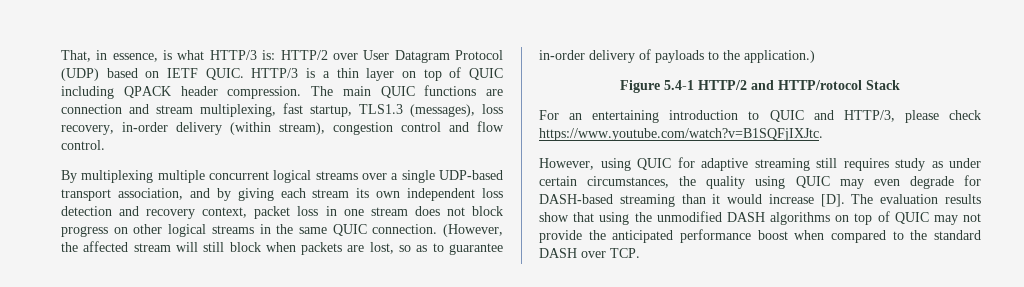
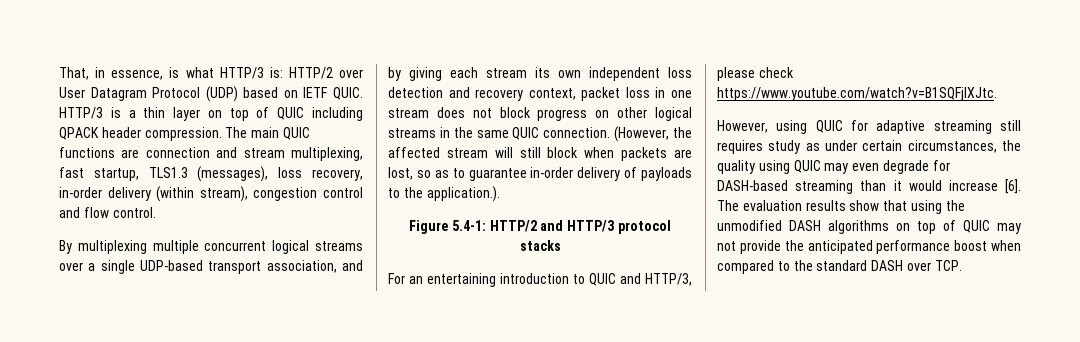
- (However, the affected stream will still block when packets are lost, so as to guarantee in-order delivery of payloads to the application.)
+ (However, the affected stream will still block when packets are lost, so as to guarantee in-order delivery of payloads to the application.).
- Figure 5.4-1 HTTP/2 and HTTP/rotocol Stack
+ Figure 5.4-1: HTTP/2 and HTTP/3 protocol stacks
- However, using QUIC for adaptive streaming still requires study as under certain circumstances, the quality using QUIC may even degrade for DASH-based streaming than it would increase [D]. The evaluation results show that using the unmodified DASH algorithms on top of QUIC may not provide the anticipated performance boost when compared to the standard DASH over TCP.
+ However, using QUIC for adaptive streaming still requires study as under certain circumstances, the quality using QUIC may even degrade for DASH-based streaming than it would increase [6]. The evaluation results show that using the unmodified DASH algorithms on top of QUIC may not provide the anticipated performance boost when compared to the standard DASH over TCP.

